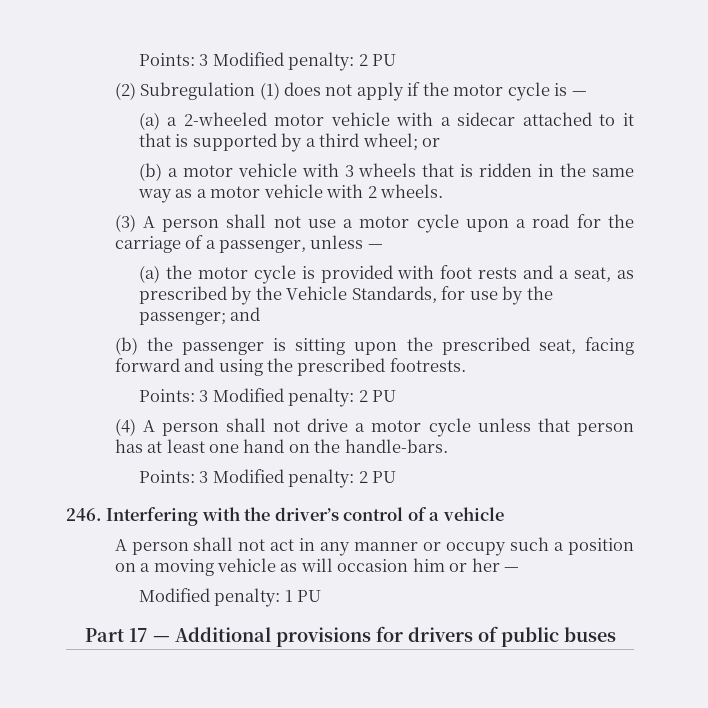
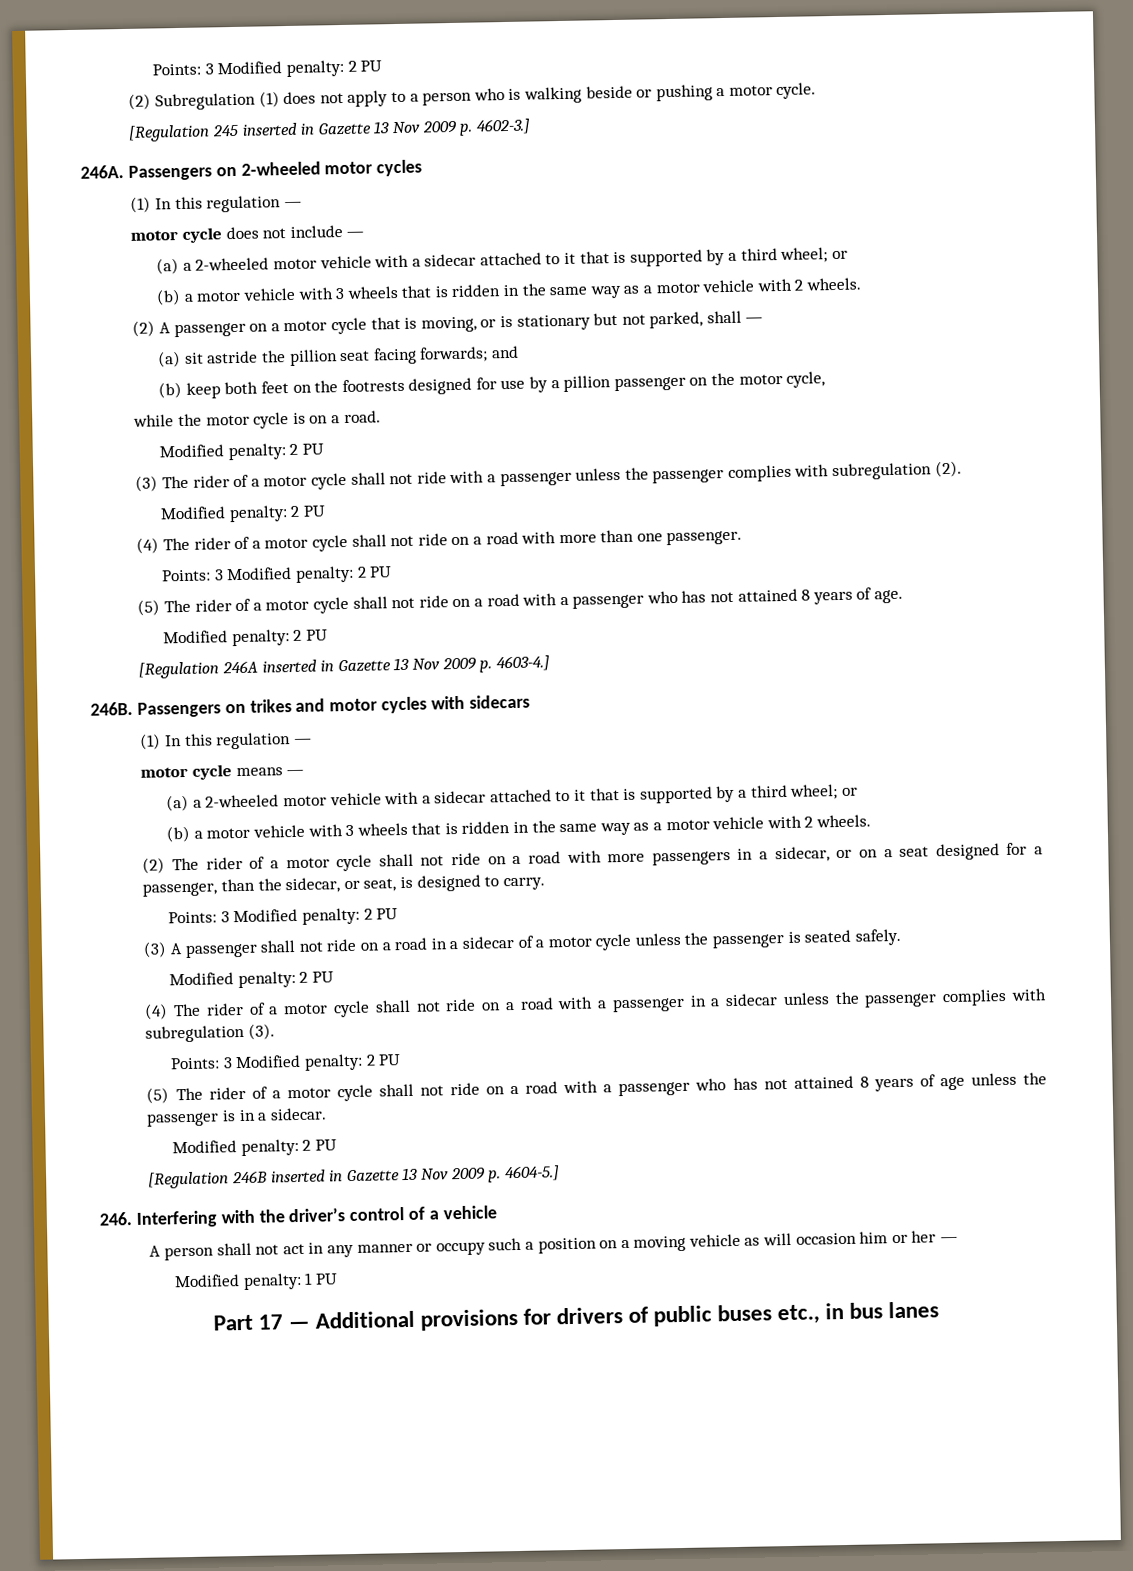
- (2) Subregulation (1) does not apply if the motor cycle is —
+ (2) Subregulation (1) does not apply to a person who is walking beside or pushing a motor cycle.
+ [Regulation 245 inserted in Gazette 13 Nov 2009 p. 4602-3.]
+ 246A. Passengers on 2-wheeled motor cycles
+ (1) In this regulation —
+ motor cycle does not include —
- (3) A person shall not use a motor cycle upon a road for the carriage of a passenger, unless —
- (a) the motor cycle is provided with foot rests and a seat, as prescribed by the Vehicle Standards, for use by the passenger; and
- (b) the passenger is sitting upon the prescribed seat, facing forward and using the prescribed footrests.
+ (2) A passenger on a motor cycle that is moving, or is stationary but not parked, shall —
+ (a) sit astride the pillion seat facing forwards; and
+ (b) keep both feet on the footrests designed for use by a pillion passenger on the motor cycle,
+ while the motor cycle is on a road.
+ Modified penalty: 2 PU
+ (3) The rider of a motor cycle shall not ride with a passenger unless the passenger complies with subregulation (2).
+ Modified penalty: 2 PU
+ (4) The rider of a motor cycle shall not ride on a road with more than one passenger.
  Points: 3 Modified penalty: 2 PU
- (4) A person shall not drive a motor cycle unless that person has at least one hand on the handle-bars.
+ (5) The rider of a motor cycle shall not ride on a road with a passenger who has not attained 8 years of age.
+ Modified penalty: 2 PU
+ [Regulation 246A inserted in Gazette 13 Nov 2009 p. 4603-4.]
+ 246B. Passengers on trikes and motor cycles with sidecars
+ (1) In this regulation —
+ motor cycle means —
+ (a) a 2-wheeled motor vehicle with a sidecar attached to it that is supported by a third wheel; or
+ (b) a motor vehicle with 3 wheels that is ridden in the same way as a motor vehicle with 2 wheels.
+ (2) The rider of a motor cycle shall not ride on a road with more passengers in a sidecar, or on a seat designed for a passenger, than the sidecar, or seat, is designed to carry.
  Points: 3 Modified penalty: 2 PU
+ (3) A passenger shall not ride on a road in a sidecar of a motor cycle unless the passenger is seated safely.
+ Modified penalty: 2 PU
+ (4) The rider of a motor cycle shall not ride on a road with a passenger in a sidecar unless the passenger complies with subregulation (3).
+ Points: 3 Modified penalty: 2 PU
+ (5) The rider of a motor cycle shall not ride on a road with a passenger who has not attained 8 years of age unless the passenger is in a sidecar.
+ Modified penalty: 2 PU
+ [Regulation 246B inserted in Gazette 13 Nov 2009 p. 4604-5.]
- Part 17 — Additional provisions for drivers of public buses
+ Part 17 — Additional provisions for drivers of public buses etc., in bus lanes

